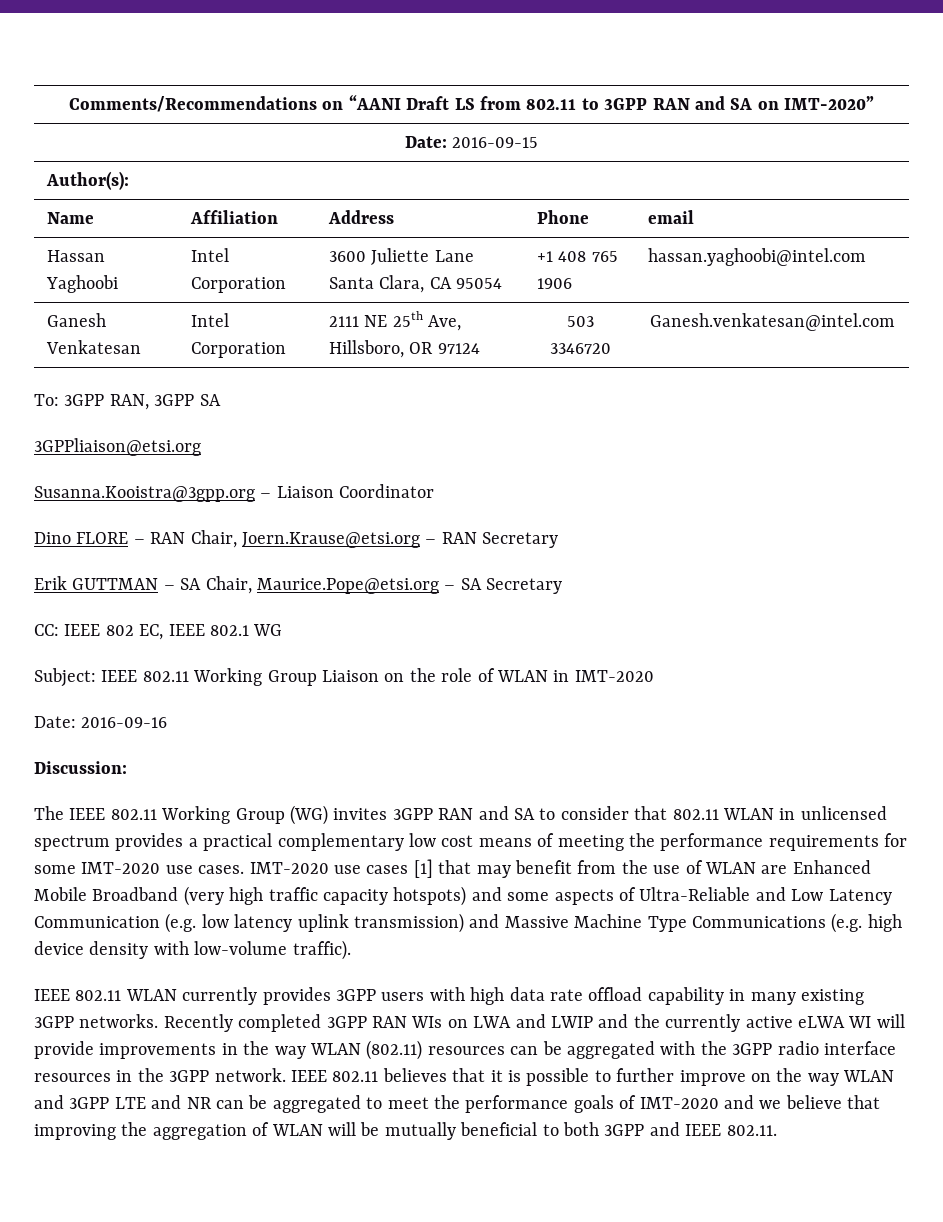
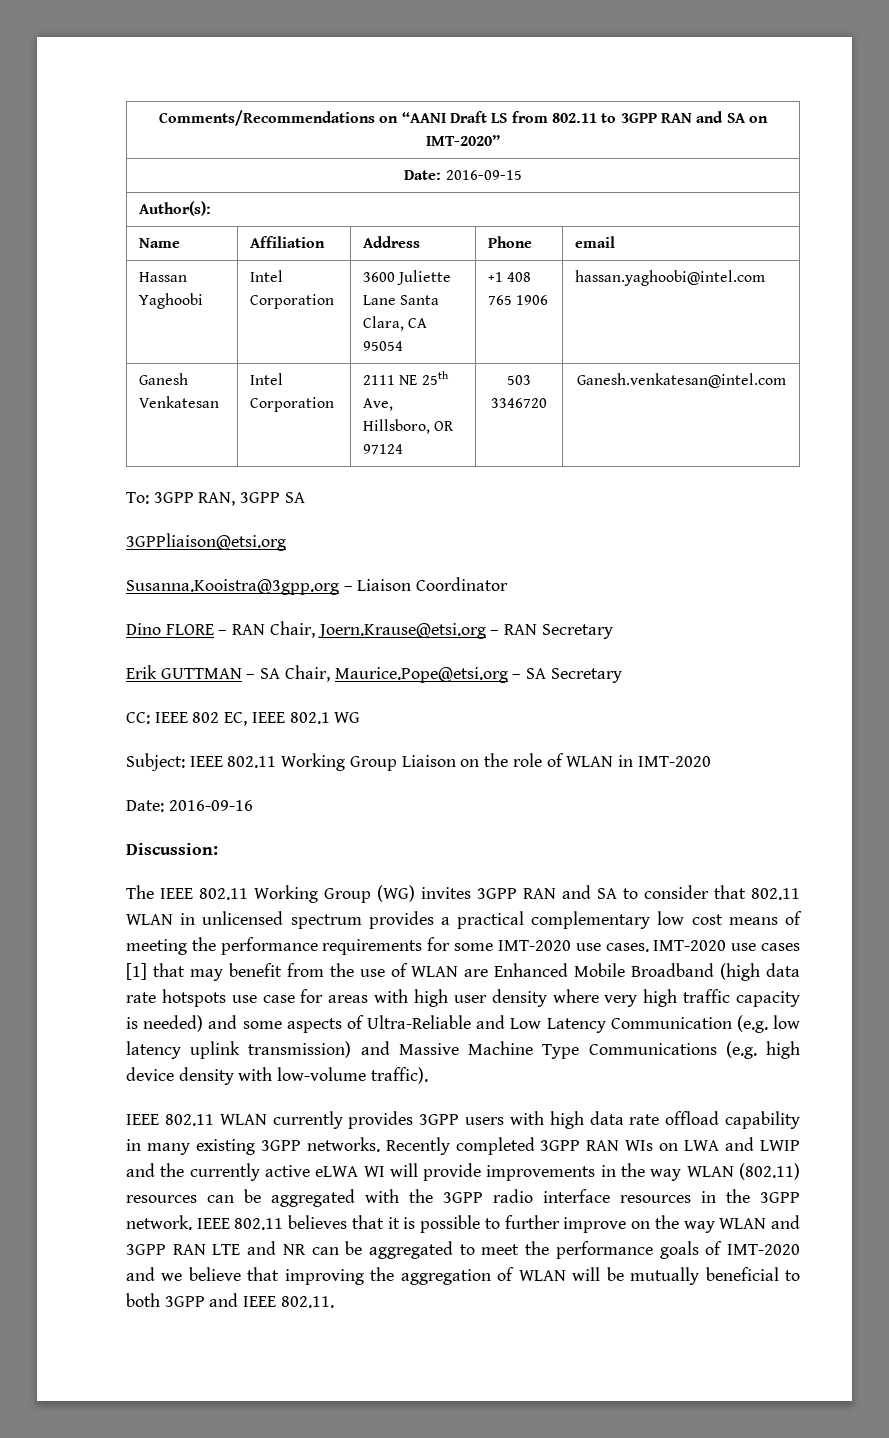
- IMT-2020 use cases [1] that may benefit from the use of WLAN are Enhanced Mobile Broadband (very high traffic capacity hotspots) and some aspects of Ultra-Reliable and Low Latency Communication (e.g. low latency uplink transmission) and Massive Machine Type Communications (e.g. high device density with low-volume traffic).
+ IMT-2020 use cases [1] that may benefit from the use of WLAN are Enhanced Mobile Broadband (high data rate hotspots use case for areas with high user density where very high traffic capacity is needed) and some aspects of Ultra-Reliable and Low Latency Communication (e.g. low latency uplink transmission) and Massive Machine Type Communications (e.g. high device density with low-volume traffic).
- IEEE 802.11 believes that it is possible to further improve on the way WLAN and 3GPP LTE and NR can be aggregated to meet the performance goals of IMT-2020 and we believe that improving the aggregation of WLAN will be mutually beneficial to both 3GPP and IEEE 802.11.
+ IEEE 802.11 believes that it is possible to further improve on the way WLAN and 3GPP RAN LTE and NR can be aggregated to meet the performance goals of IMT-2020 and we believe that improving the aggregation of WLAN will be mutually beneficial to both 3GPP and IEEE 802.11.

